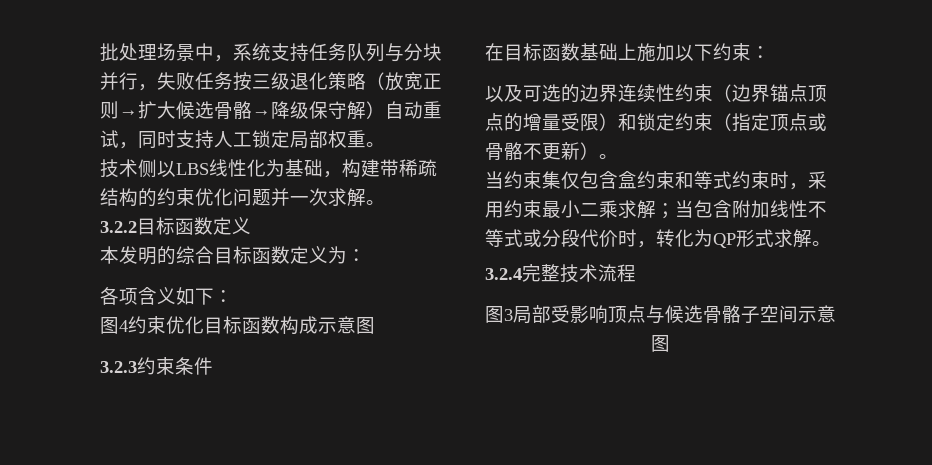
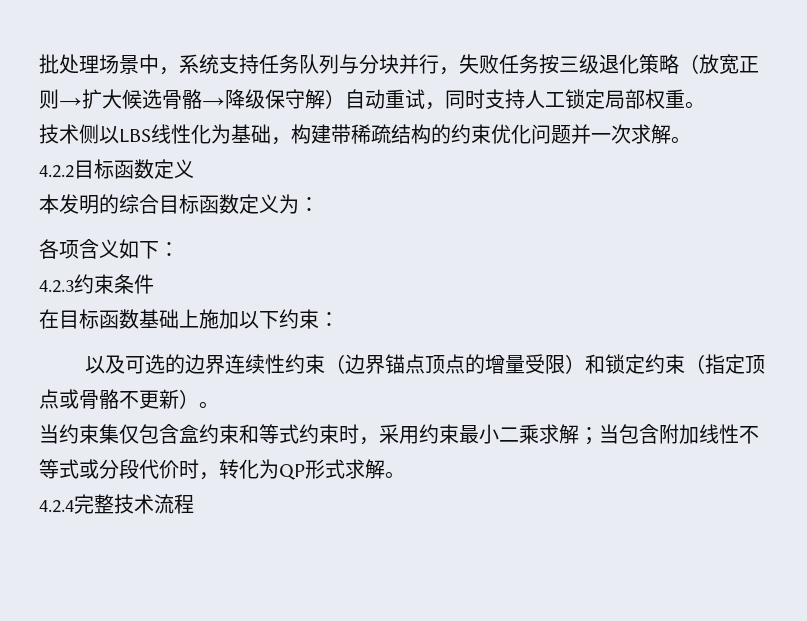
- 3.2.2目标函数定义
+ 4.2.2目标函数定义
- 图4约束优化目标函数构成示意图
- 3.2.3约束条件
+ 4.2.3约束条件
- 3.2.4完整技术流程
+ 4.2.4完整技术流程
- 图3局部受影响顶点与候选骨骼子空间示意图

